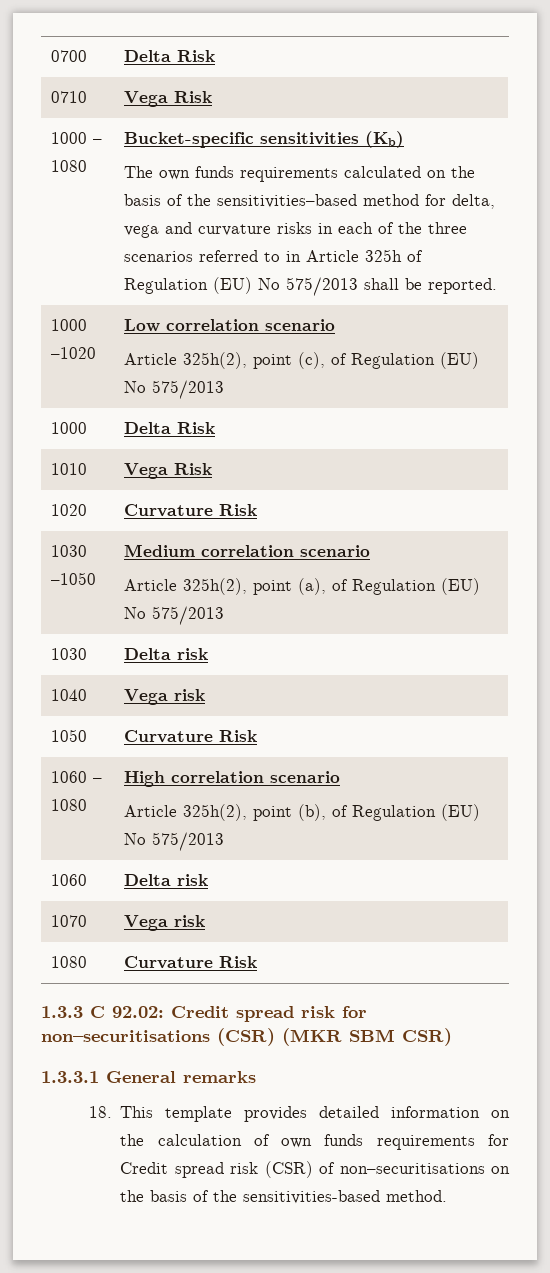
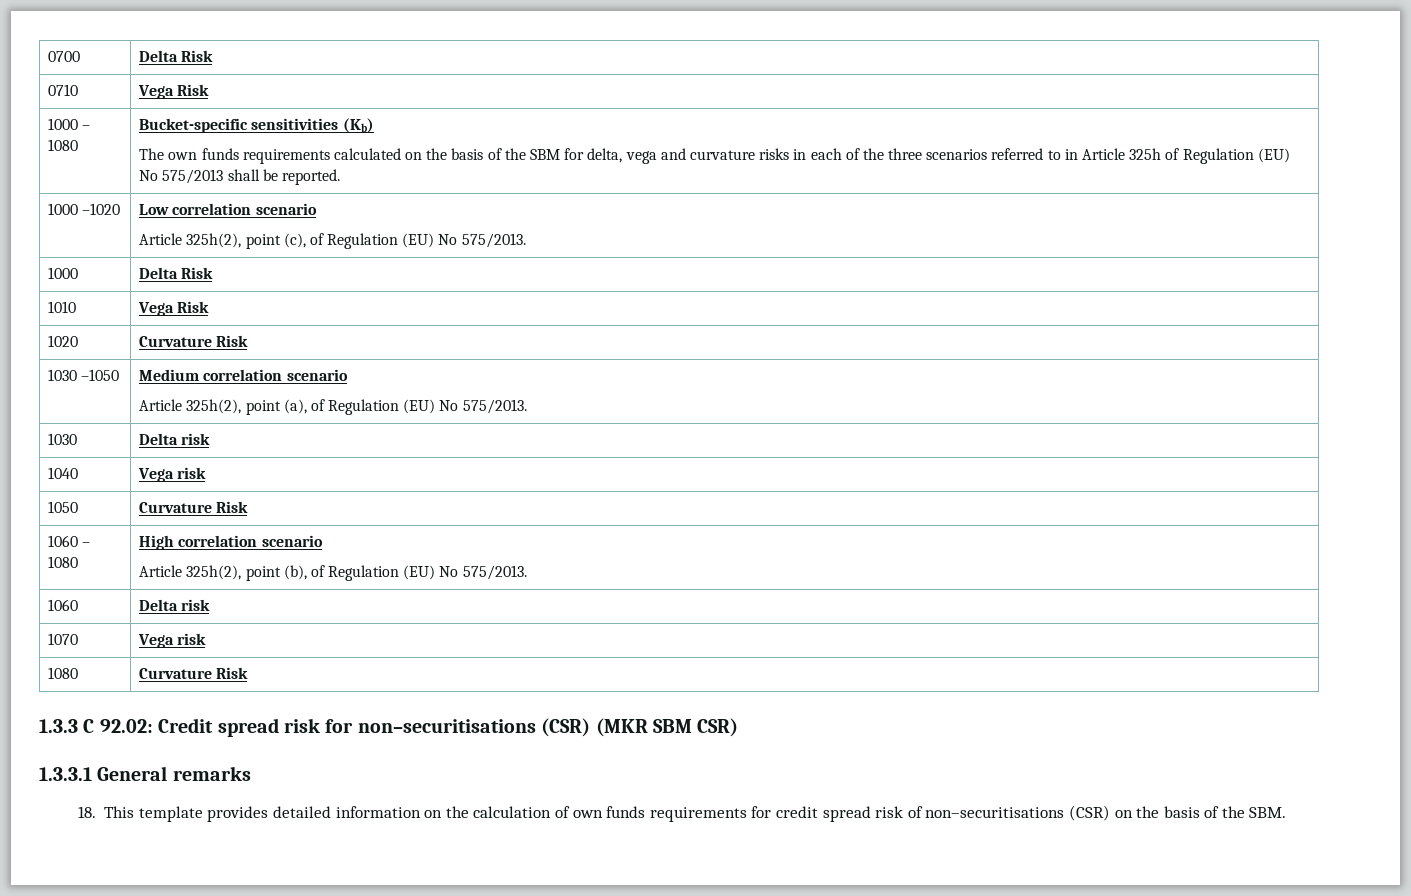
- The own funds requirements calculated on the basis of the sensitivities–based method for delta, vega and curvature risks in each of the three scenarios referred to in Article 325h of Regulation (EU) No 575/2013 shall be reported.
+ The own funds requirements calculated on the basis of the SBM for delta, vega and curvature risks in each of the three scenarios referred to in Article 325h of Regulation (EU) No 575/2013 shall be reported.
  1000 –1020 | Low correlation scenario
- Article 325h(2), point (c), of Regulation (EU) No 575/2013
+ Article 325h(2), point (c), of Regulation (EU) No 575/2013.
  1030 –1050 | Medium correlation scenario
- Article 325h(2), point (a), of Regulation (EU) No 575/2013
+ Article 325h(2), point (a), of Regulation (EU) No 575/2013.
  1060 – 1080 | High correlation scenario
- Article 325h(2), point (b), of Regulation (EU) No 575/2013
+ Article 325h(2), point (b), of Regulation (EU) No 575/2013.
- 18. This template provides detailed information on the calculation of own funds requirements for Credit spread risk (CSR) of non–securitisations on the basis of the sensitivities-based method.
+ 18. This template provides detailed information on the calculation of own funds requirements for credit spread risk of non–securitisations (CSR) on the basis of the SBM.

